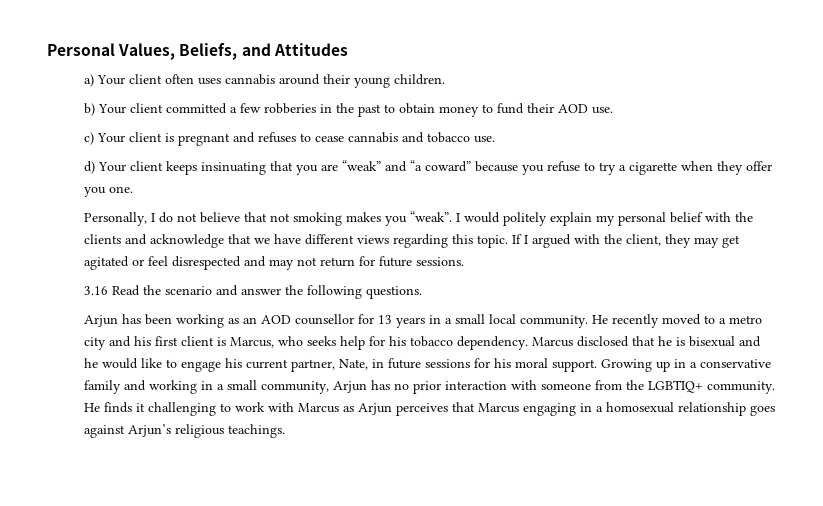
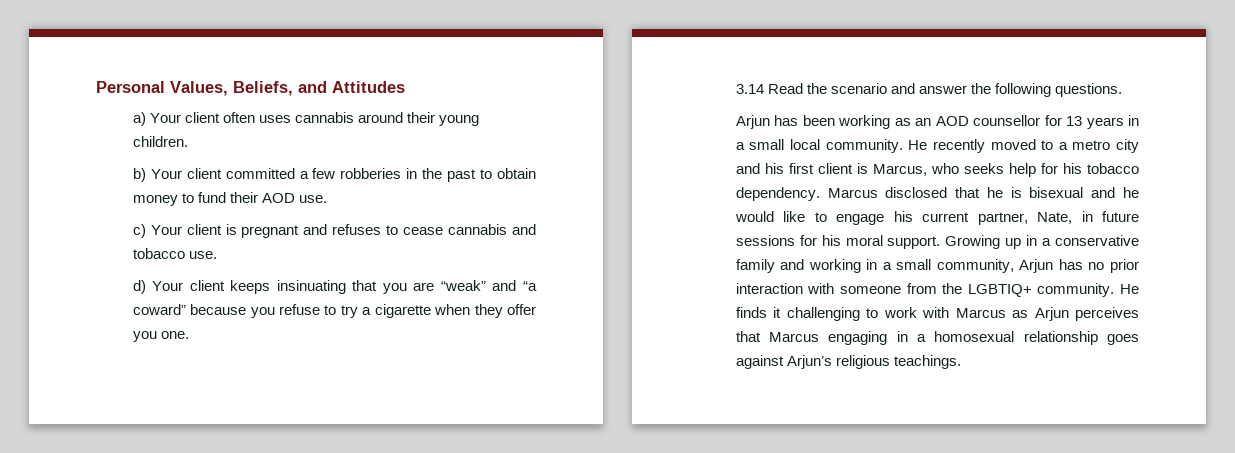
- Personally, I do not believe that not smoking makes you “weak”. I would politely explain my personal belief with the clients and acknowledge that we have different views regarding this topic. If I argued with the client, they may get agitated or feel disrespected and may not return for future sessions.
- 3.16 Read the scenario and answer the following questions.
+ 3.14 Read the scenario and answer the following questions.

